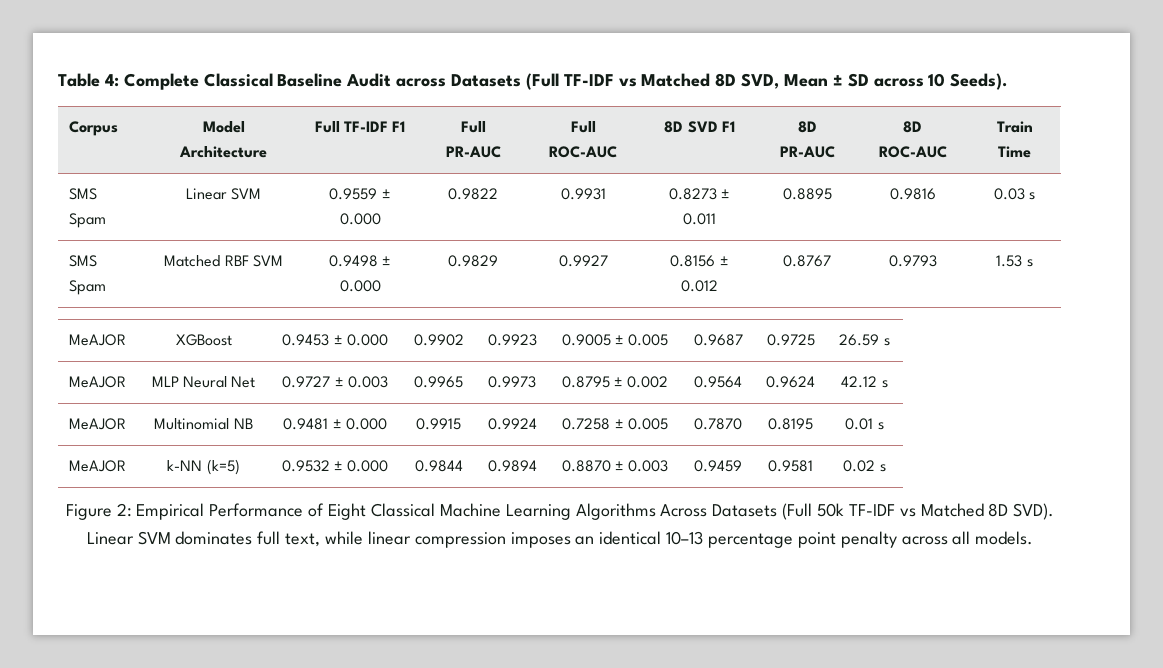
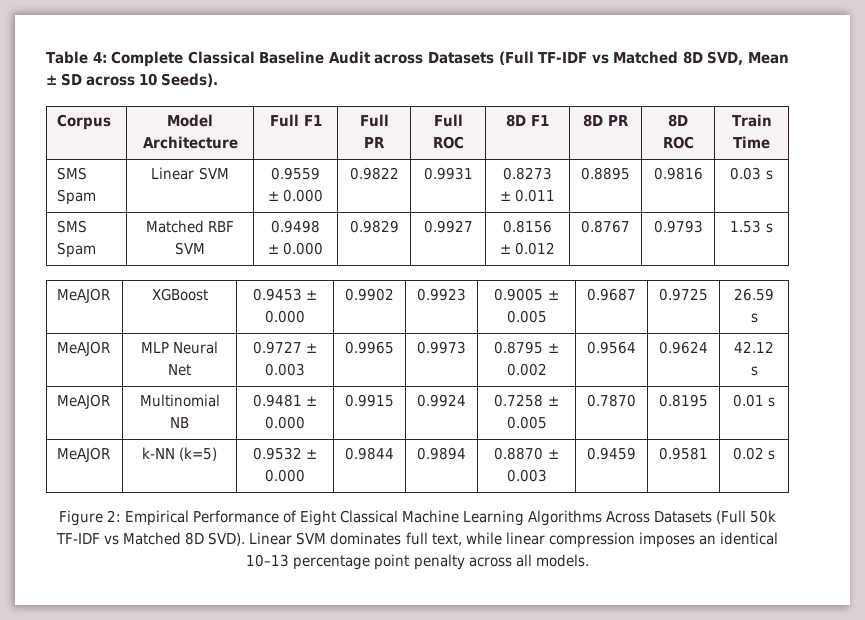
- Corpus | Model Architecture | Full TF-IDF F1 | Full PR-AUC | Full ROC-AUC | 8D SVD F1 | 8D PR-AUC | 8D ROC-AUC | Train Time
+ Corpus | Model Architecture | Full F1 | Full PR | Full ROC | 8D F1 | 8D PR | 8D ROC | Train Time

